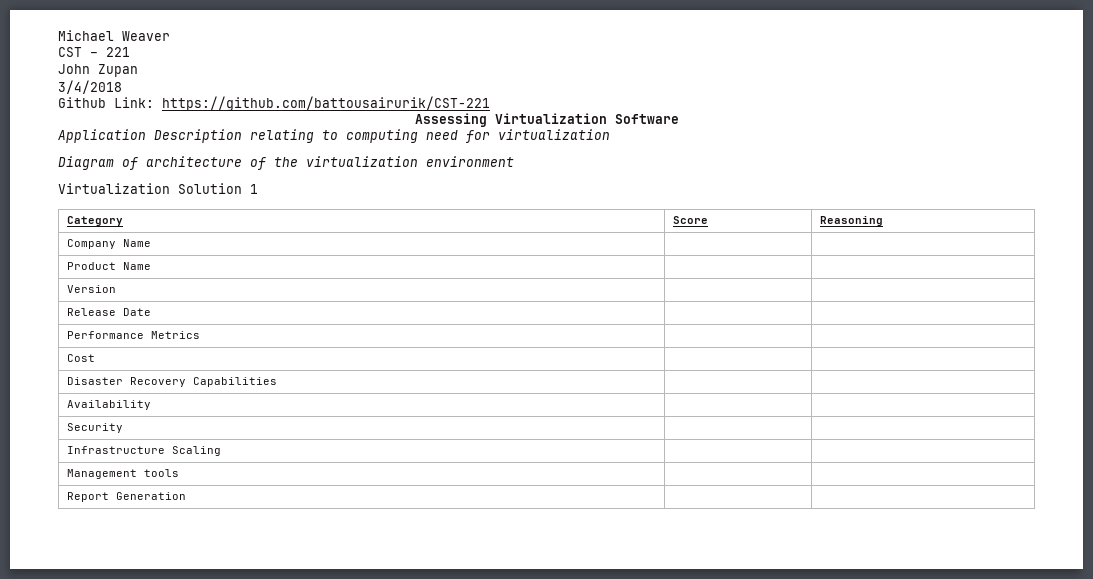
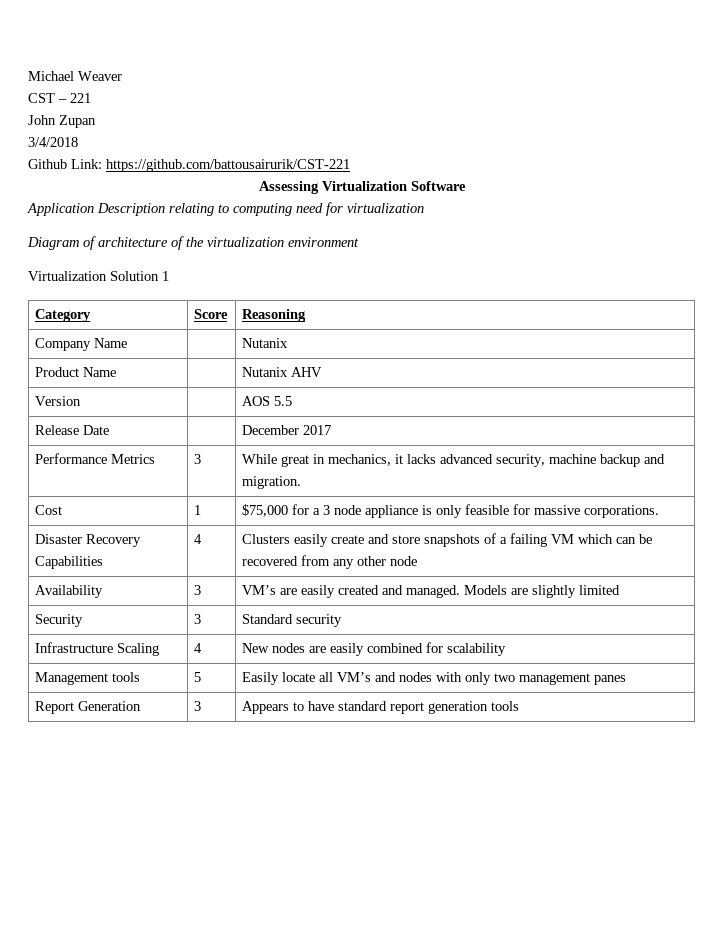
- Company Name | |
+ Company Name | | Nutanix
- Product Name | |
+ Product Name | | Nutanix AHV
- Version | |
+ Version | | AOS 5.5
- Release Date | |
+ Release Date | | December 2017
- Performance Metrics | |
- Cost | |
- Disaster Recovery Capabilities | |
- Availability | |
- Security | |
- Infrastructure Scaling | |
- Management tools | |
- Report Generation | |
+ Performance Metrics | 3 | While great in mechanics, it lacks advanced security, machine backup and migration.
+ Cost | 1 | $75,000 for a 3 node appliance is only feasible for massive corporations.
+ Disaster Recovery Capabilities | 4 | Clusters easily create and store snapshots of a failing VM which can be recovered from any other node
+ Availability | 3 | VM’s are easily created and managed. Models are slightly limited
+ Security | 3 | Standard security
+ Infrastructure Scaling | 4 | New nodes are easily combined for scalability
+ Management tools | 5 | Easily locate all VM’s and nodes with only two management panes
+ Report Generation | 3 | Appears to have standard report generation tools

